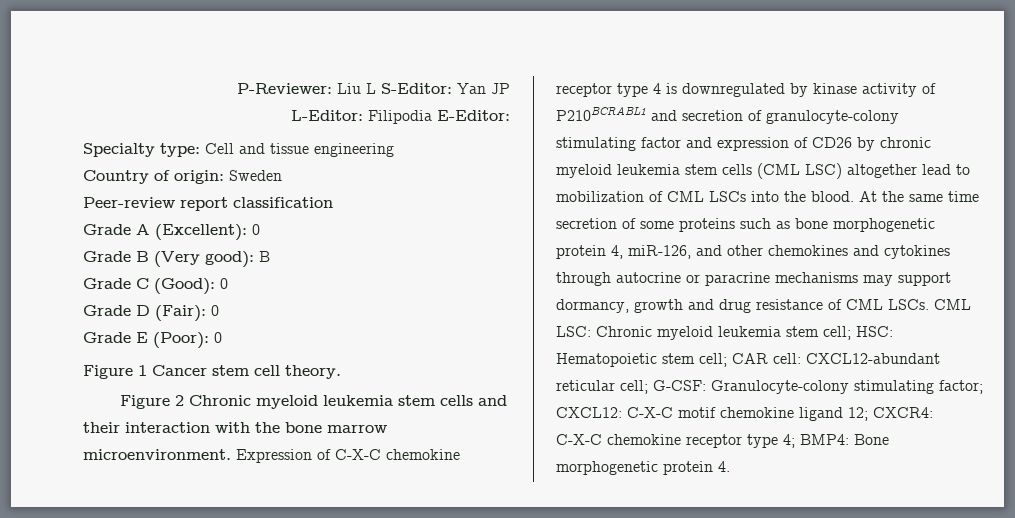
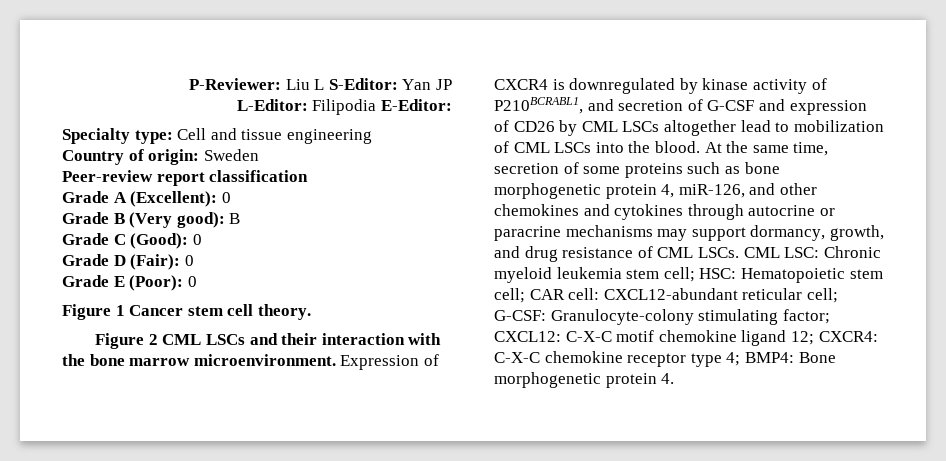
- Figure 2 Chronic myeloid leukemia stem cells and their interaction with the bone marrow microenvironment.
+ Figure 2 CML LSCs and their interaction with the bone marrow microenvironment.
- Expression of C-X-C chemokine receptor type 4 is downregulated by kinase activity of P210BCRABL1 and secretion of granulocyte-colony stimulating factor and expression of CD26 by chronic myeloid leukemia stem cells (CML LSC) altogether lead to mobilization of CML LSCs into the blood.
+ Expression of CXCR4 is downregulated by kinase activity of P210BCRABL1, and secretion of G-CSF and expression of CD26 by CML LSCs altogether lead to mobilization of CML LSCs into the blood.
- At the same time secretion of some proteins such as bone morphogenetic protein 4, miR-126, and other chemokines and cytokines through autocrine or paracrine mechanisms may support dormancy, growth and drug resistance of CML LSCs.
+ At the same time, secretion of some proteins such as bone morphogenetic protein 4, miR-126, and other chemokines and cytokines through autocrine or paracrine mechanisms may support dormancy, growth, and drug resistance of CML LSCs.

